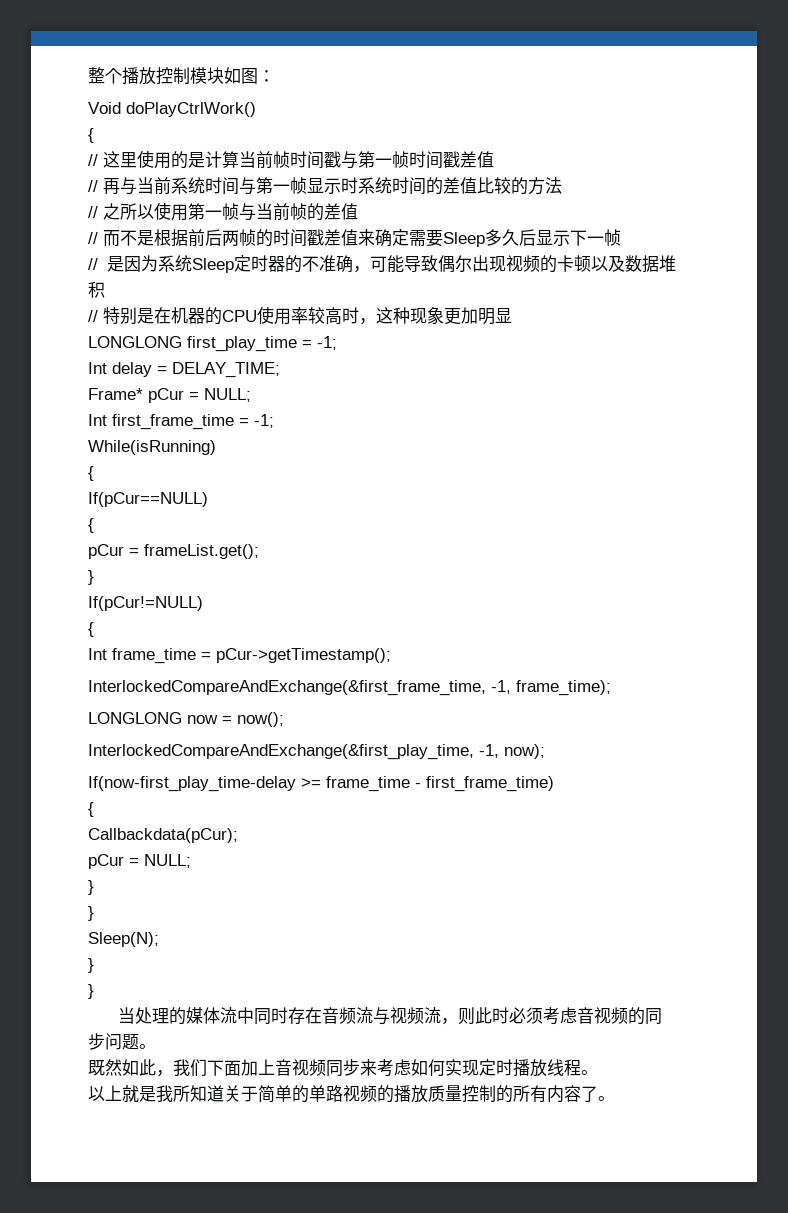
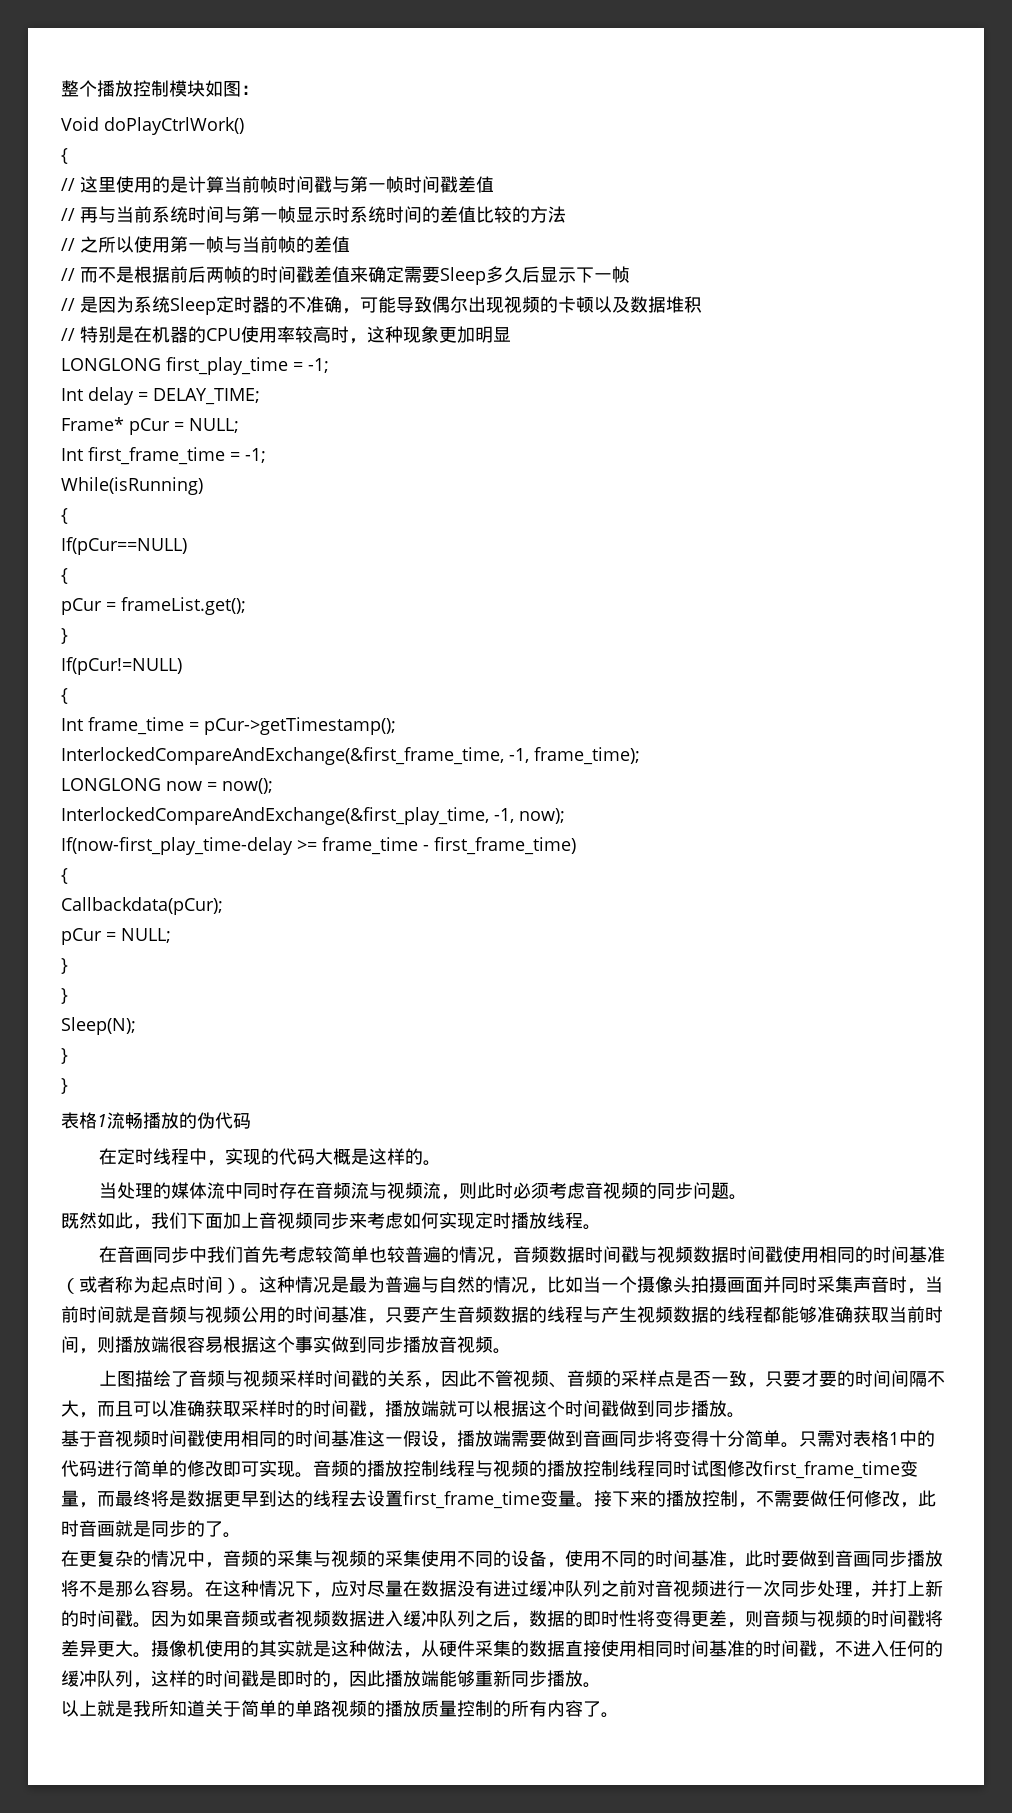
+ 表格1流畅播放的伪代码
+ 在定时线程中，实现的代码大概是这样的。
+ 在音画同步中我们首先考虑较简单也较普遍的情况，音频数据时间戳与视频数据时间戳使用相同的时间基准（或者称为起点时间）。这种情况是最为普遍与自然的情况，比如当一个摄像头拍摄画面并同时采集声音时，当前时间就是音频与视频公用的时间基准，只要产生音频数据的线程与产生视频数据的线程都能够准确获取当前时间，则播放端很容易根据这个事实做到同步播放音视频。
+ 上图描绘了音频与视频采样时间戳的关系，因此不管视频、音频的采样点是否一致，只要才要的时间间隔不大，而且可以准确获取采样时的时间戳，播放端就可以根据这个时间戳做到同步播放。
+ 基于音视频时间戳使用相同的时间基准这一假设，播放端需要做到音画同步将变得十分简单。只需对表格1中的代码进行简单的修改即可实现。音频的播放控制线程与视频的播放控制线程同时试图修改first_frame_time变量，而最终将是数据更早到达的线程去设置first_frame_time变量。接下来的播放控制，不需要做任何修改，此时音画就是同步的了。
+ 在更复杂的情况中，音频的采集与视频的采集使用不同的设备，使用不同的时间基准，此时要做到音画同步播放将不是那么容易。在这种情况下，应对尽量在数据没有进过缓冲队列之前对音视频进行一次同步处理，并打上新的时间戳。因为如果音频或者视频数据进入缓冲队列之后，数据的即时性将变得更差，则音频与视频的时间戳将差异更大。摄像机使用的其实就是这种做法，从硬件采集的数据直接使用相同时间基准的时间戳，不进入任何的缓冲队列，这样的时间戳是即时的，因此播放端能够重新同步播放。

